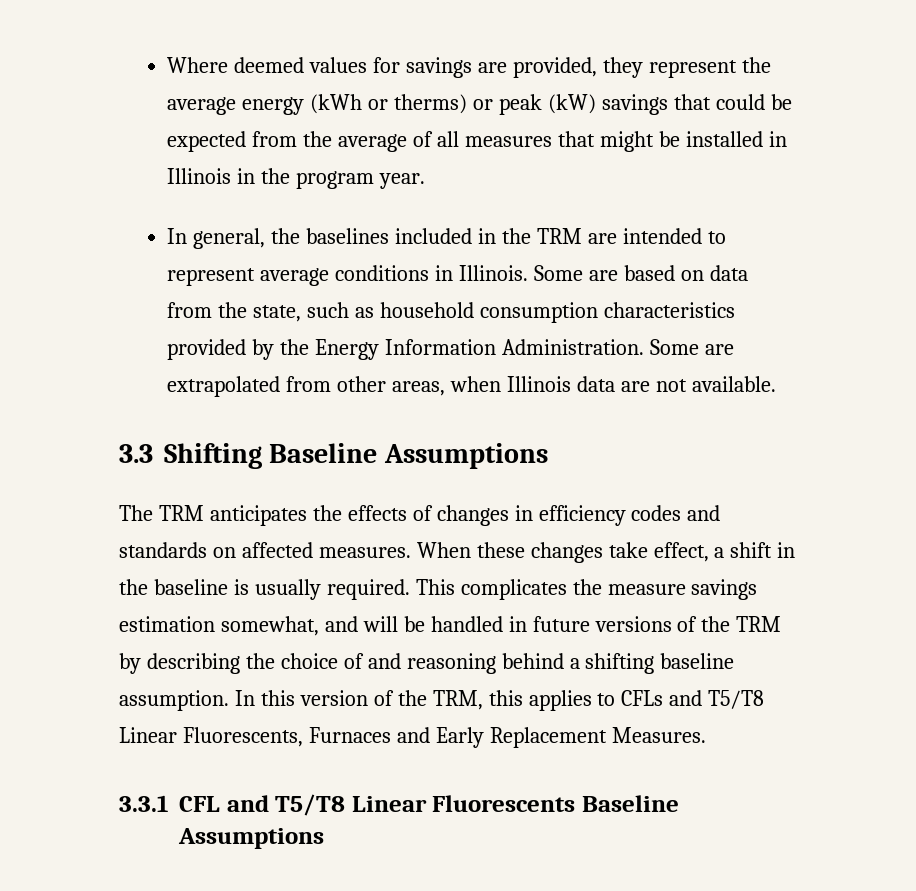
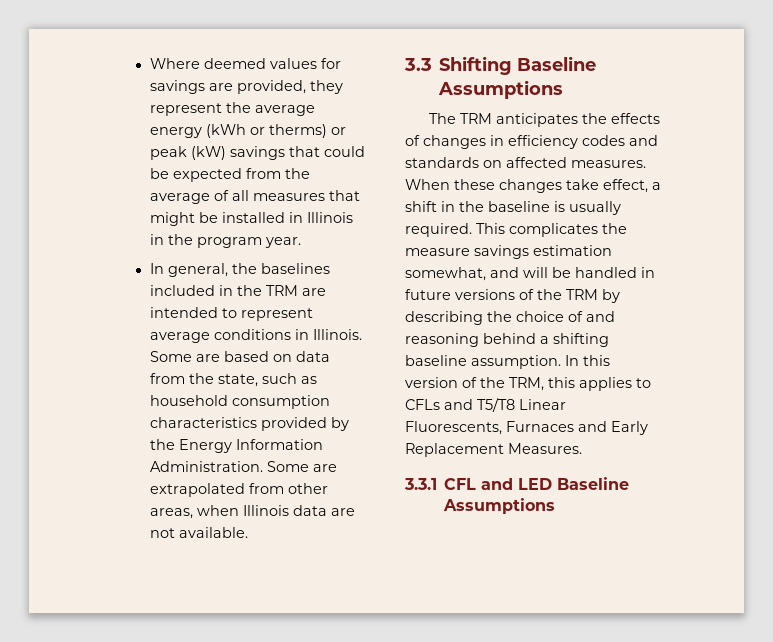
- 3.3.1 CFL and T5/T8 Linear Fluorescents Baseline Assumptions
+ 3.3.1 CFL and LED Baseline Assumptions

